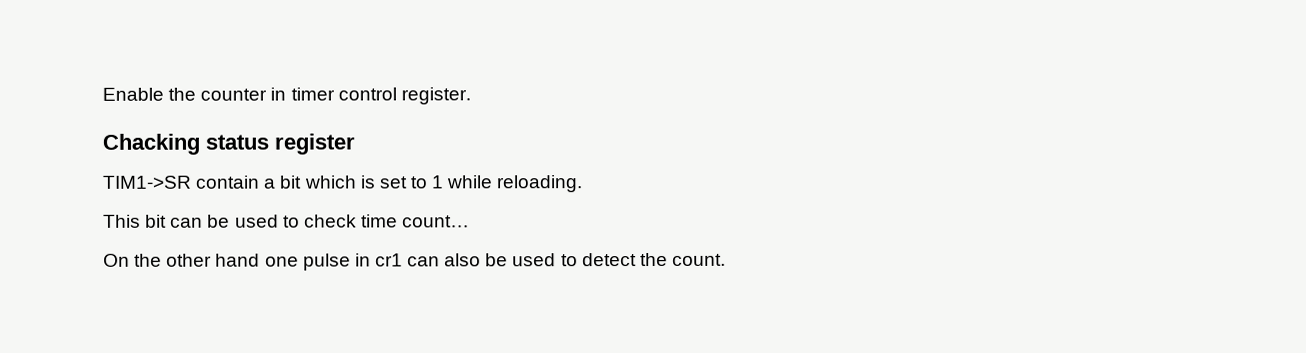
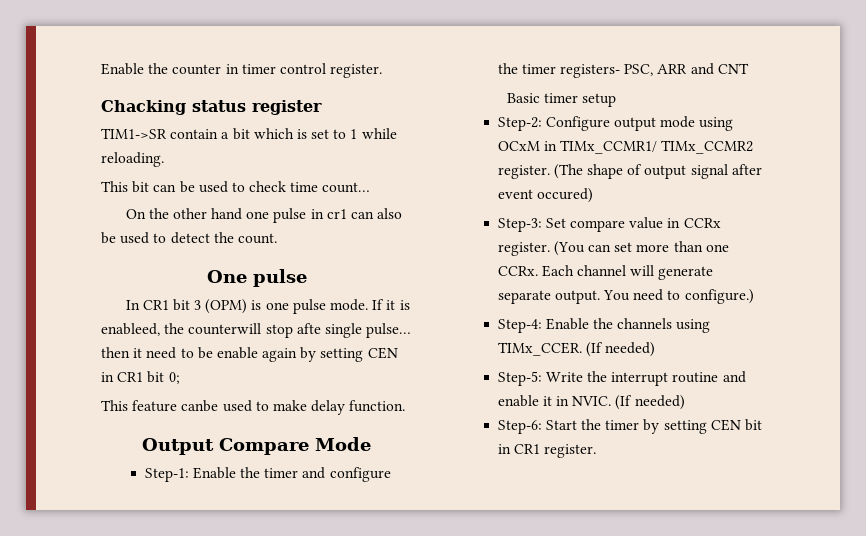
+ One pulse
+ In CR1 bit 3 (OPM) is one pulse mode. If it is enableed, the counterwill stop afte single pulse… then it need to be enable again by setting CEN in CR1 bit 0;
+ This feature canbe used to make delay function.
+ Output Compare Mode
+ Step-1: Enable the timer and configure the timer registers- PSC, ARR and CNT
+ Basic timer setup
+ Step-2: Configure output mode using OCxM in TIMx_CCMR1/ TIMx_CCMR2 register. (The shape of output signal after event occured)
+ Step-3: Set compare value in CCRx register. (You can set more than one CCRx. Each channel will generate separate output. You need to configure.)
+ Step-4: Enable the channels using TIMx_CCER. (If needed)
+ Step-5: Write the interrupt routine and enable it in NVIC. (If needed)
+ Step-6: Start the timer by setting CEN bit in CR1 register.

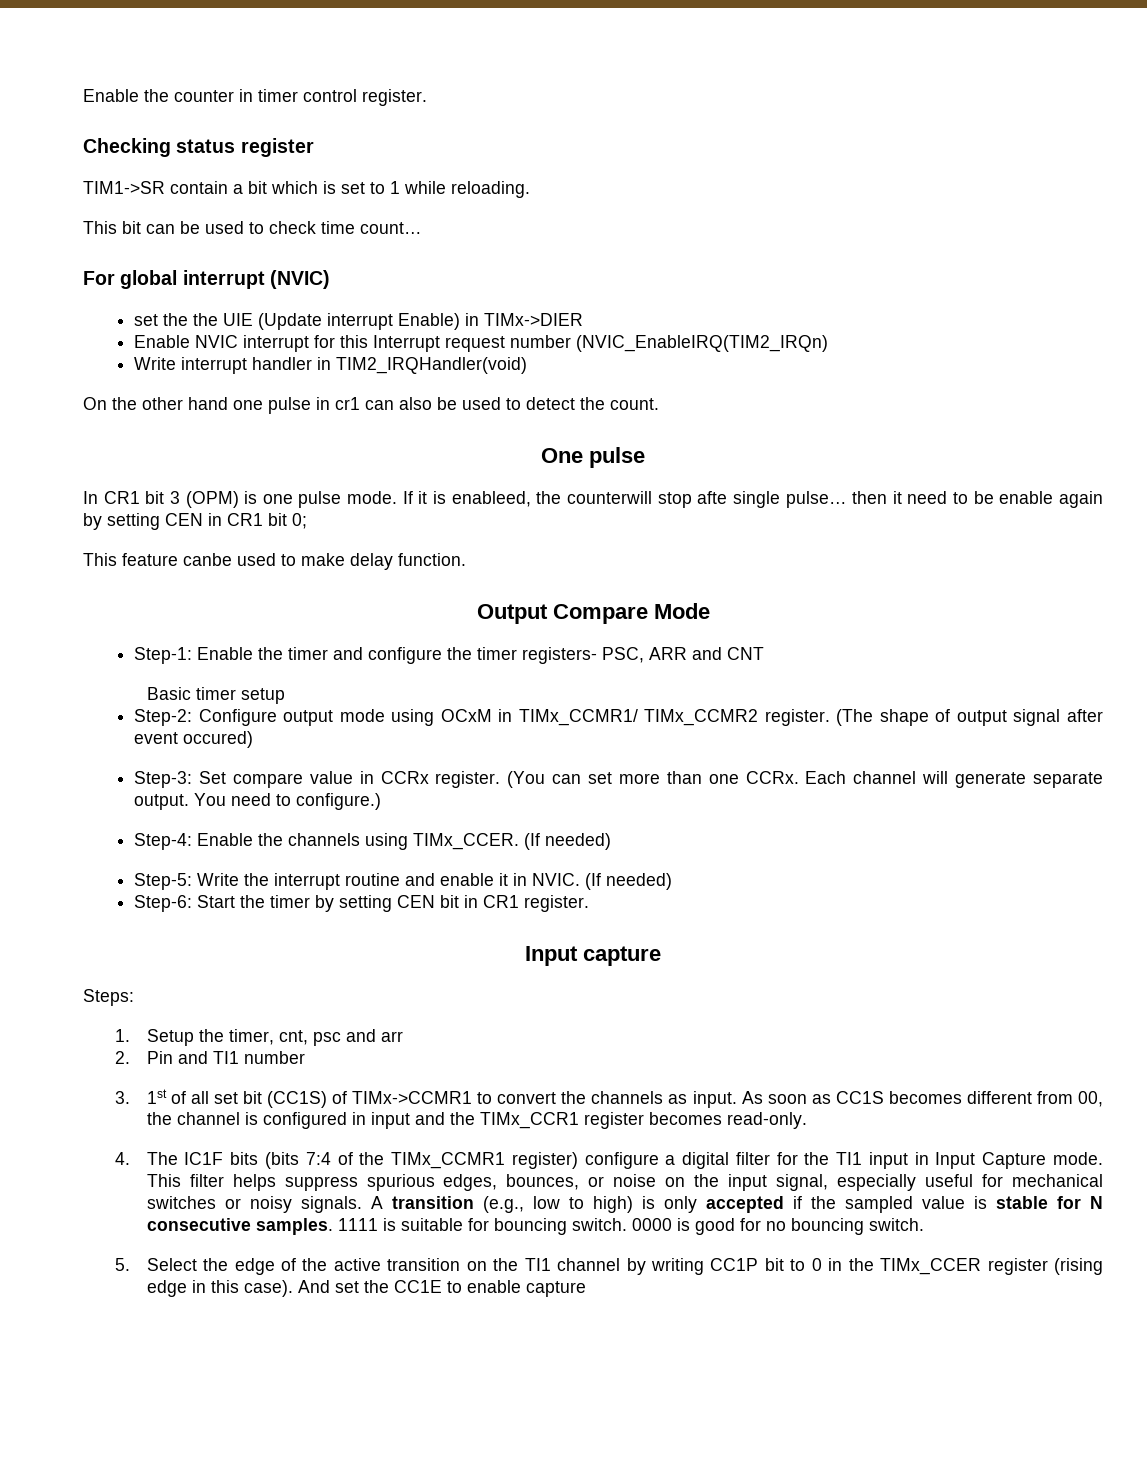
- Chacking status register
+ Checking status register
+ For global interrupt (NVIC)
+ set the the UIE (Update interrupt Enable) in TIMx->DIER
+ Enable NVIC interrupt for this Interrupt request number (NVIC_EnableIRQ(TIM2_IRQn)
+ Write interrupt handler in TIM2_IRQHandler(void)
+ Input capture
+ Steps:
+ 1. Setup the timer, cnt, psc and arr
+ 2. Pin and TI1 number
+ 3. 1st of all set bit (CC1S) of TIMx->CCMR1 to convert the channels as input. As soon as CC1S becomes different from 00, the channel is configured in input and the TIMx_CCR1 register becomes read-only.
+ 4. The IC1F bits (bits 7:4 of the TIMx_CCMR1 register) configure a digital filter for the TI1 input in Input Capture mode. This filter helps suppress spurious edges, bounces, or noise on the input signal, especially useful for mechanical switches or noisy signals. A transition (e.g., low to high) is only accepted if the sampled value is stable for N consecutive samples. 1111 is suitable for bouncing switch. 0000 is good for no bouncing switch.
+ 5. Select the edge of the active transition on the TI1 channel by writing CC1P bit to 0 in the TIMx_CCER register (rising edge in this case). And set the CC1E to enable capture

